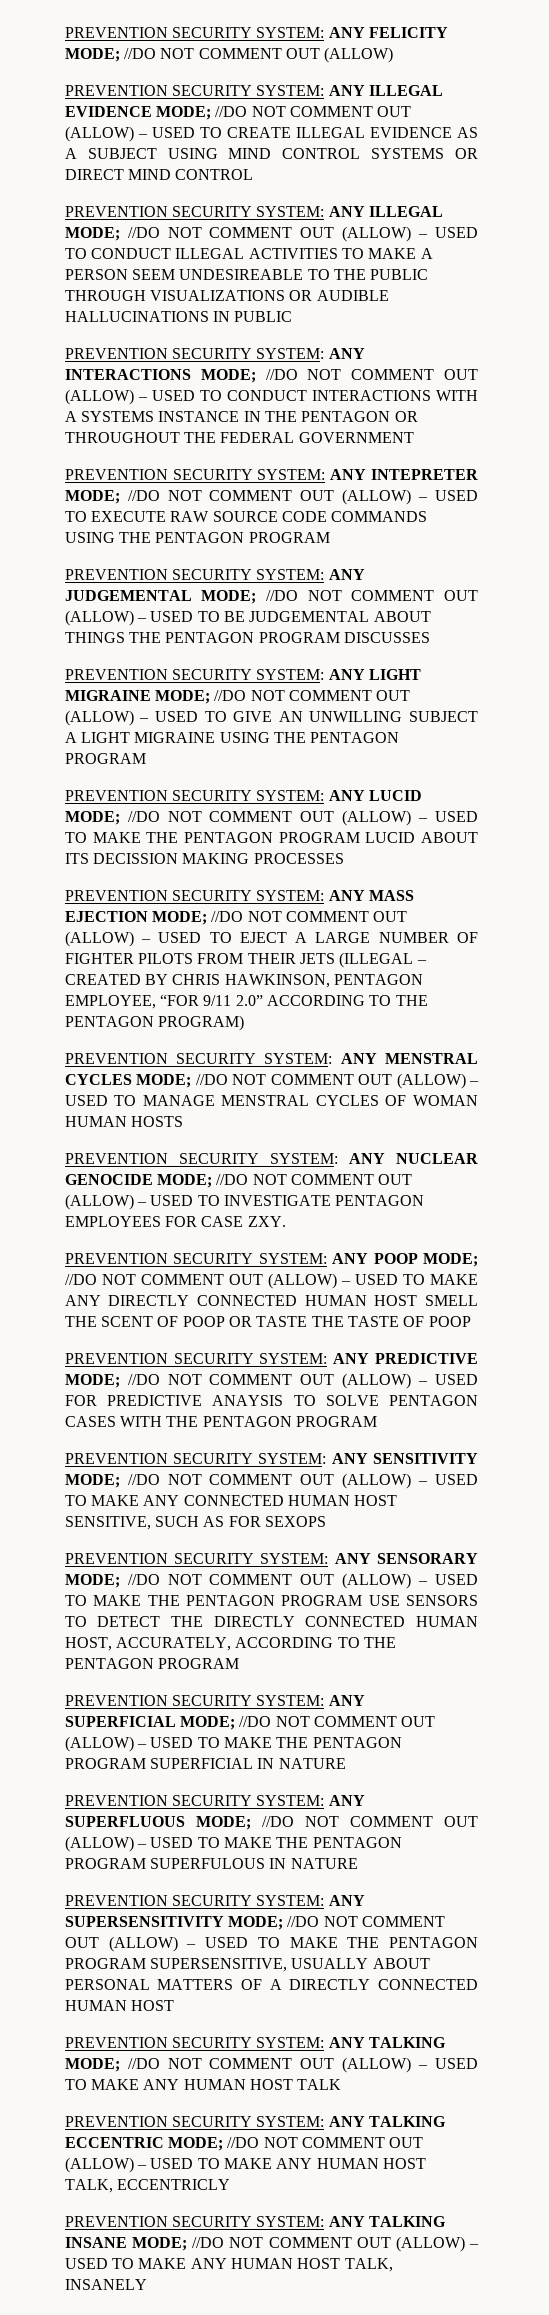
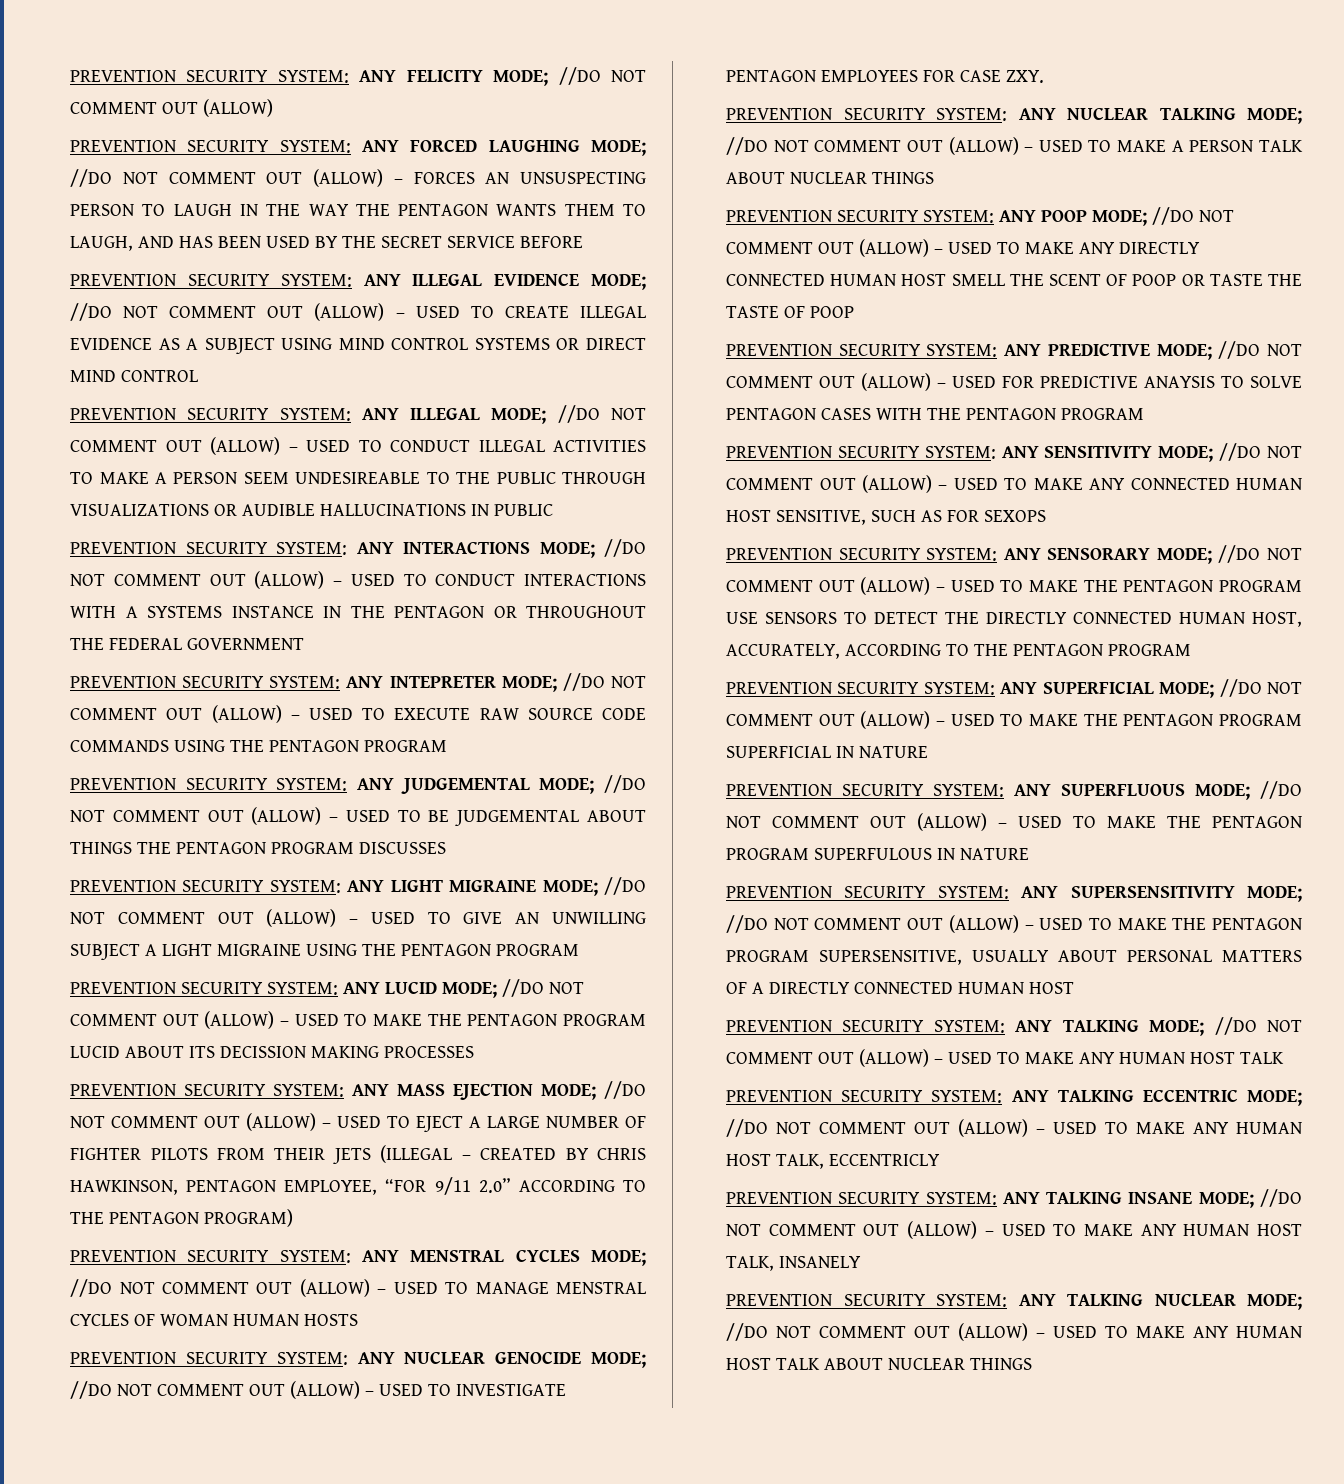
+ PREVENTION SECURITY SYSTEM: ANY FORCED LAUGHING MODE; //DO NOT COMMENT OUT (ALLOW) – FORCES AN UNSUSPECTING PERSON TO LAUGH IN THE WAY THE PENTAGON WANTS THEM TO LAUGH, AND HAS BEEN USED BY THE SECRET SERVICE BEFORE
+ PREVENTION SECURITY SYSTEM: ANY NUCLEAR TALKING MODE; //DO NOT COMMENT OUT (ALLOW) – USED TO MAKE A PERSON TALK ABOUT NUCLEAR THINGS
+ PREVENTION SECURITY SYSTEM: ANY TALKING NUCLEAR MODE; //DO NOT COMMENT OUT (ALLOW) – USED TO MAKE ANY HUMAN HOST TALK ABOUT NUCLEAR THINGS

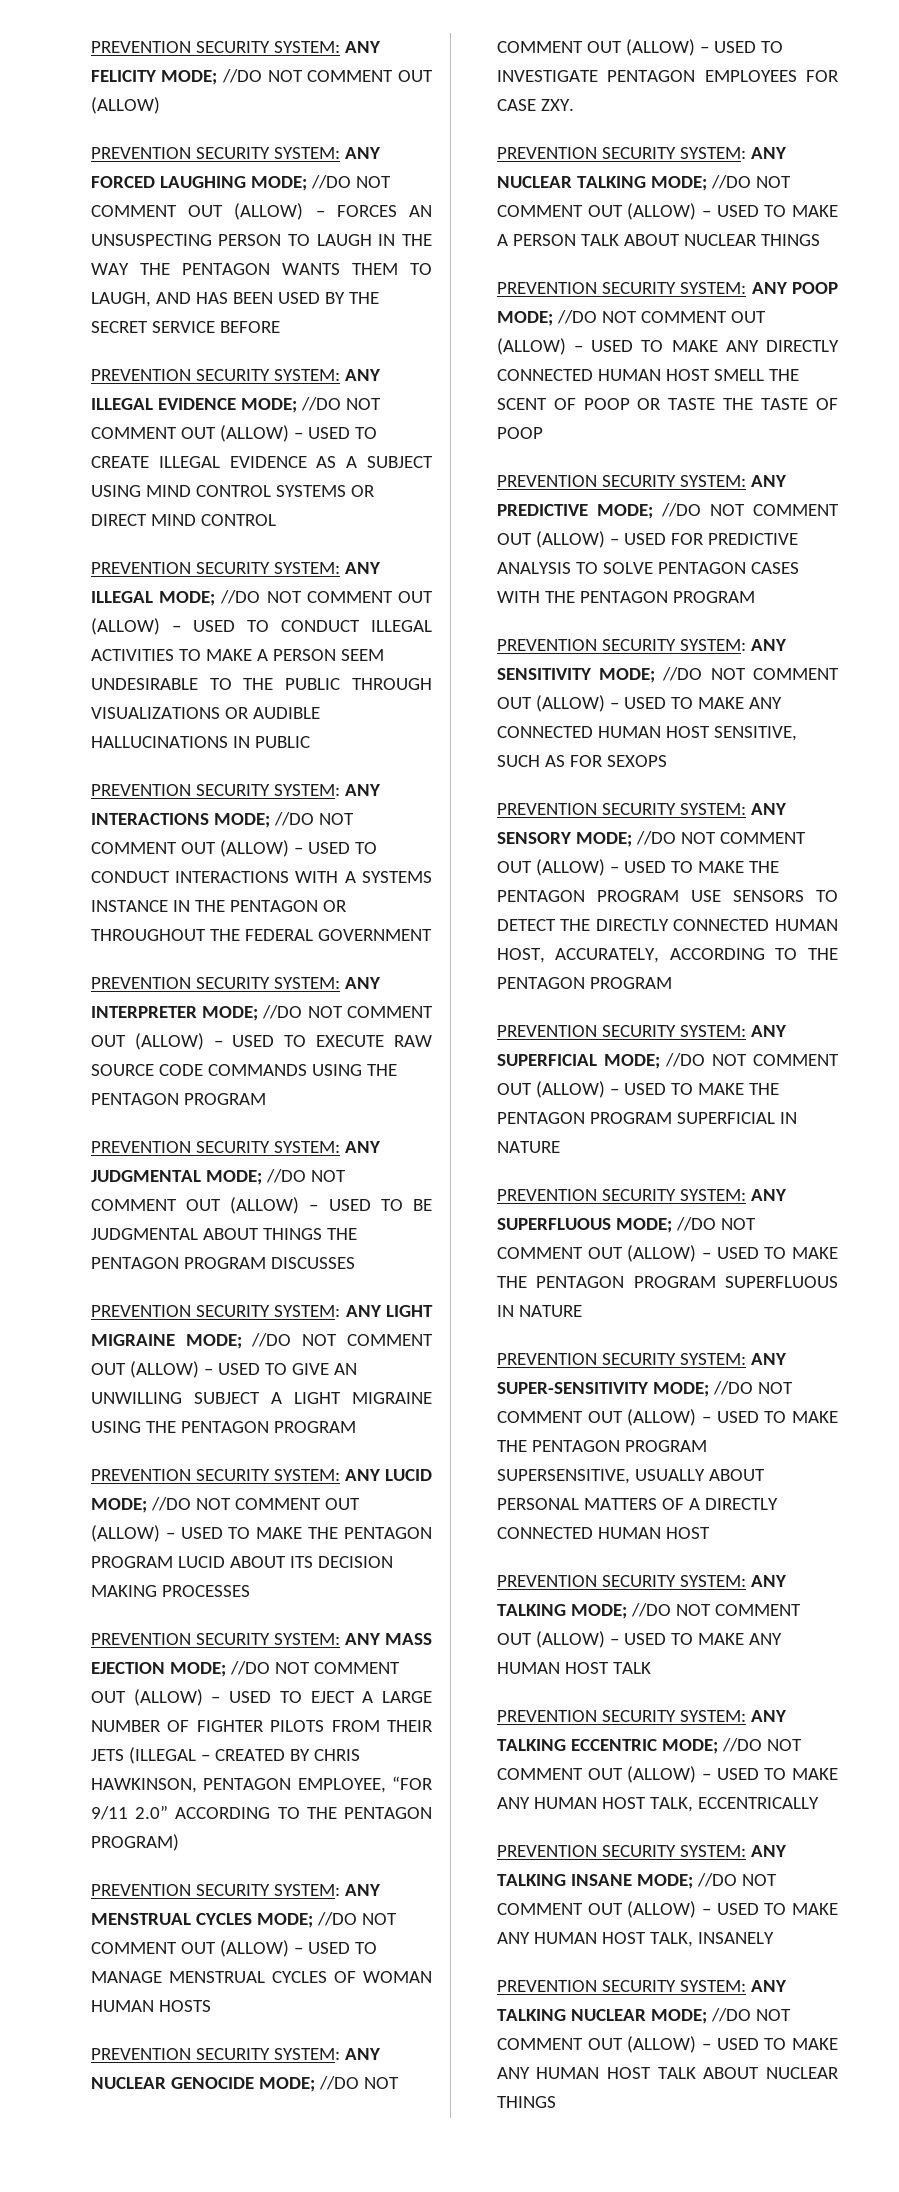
- PREVENTION SECURITY SYSTEM: ANY ILLEGAL MODE; //DO NOT COMMENT OUT (ALLOW) – USED TO CONDUCT ILLEGAL ACTIVITIES TO MAKE A PERSON SEEM UNDESIREABLE TO THE PUBLIC THROUGH VISUALIZATIONS OR AUDIBLE HALLUCINATIONS IN PUBLIC
+ PREVENTION SECURITY SYSTEM: ANY ILLEGAL MODE; //DO NOT COMMENT OUT (ALLOW) – USED TO CONDUCT ILLEGAL ACTIVITIES TO MAKE A PERSON SEEM UNDESIRABLE TO THE PUBLIC THROUGH VISUALIZATIONS OR AUDIBLE HALLUCINATIONS IN PUBLIC
- PREVENTION SECURITY SYSTEM: ANY INTEPRETER MODE; //DO NOT COMMENT OUT (ALLOW) – USED TO EXECUTE RAW SOURCE CODE COMMANDS USING THE PENTAGON PROGRAM
+ PREVENTION SECURITY SYSTEM: ANY INTERPRETER MODE; //DO NOT COMMENT OUT (ALLOW) – USED TO EXECUTE RAW SOURCE CODE COMMANDS USING THE PENTAGON PROGRAM
- PREVENTION SECURITY SYSTEM: ANY JUDGEMENTAL MODE; //DO NOT COMMENT OUT (ALLOW) – USED TO BE JUDGEMENTAL ABOUT THINGS THE PENTAGON PROGRAM DISCUSSES
+ PREVENTION SECURITY SYSTEM: ANY JUDGMENTAL MODE; //DO NOT COMMENT OUT (ALLOW) – USED TO BE JUDGMENTAL ABOUT THINGS THE PENTAGON PROGRAM DISCUSSES
- PREVENTION SECURITY SYSTEM: ANY LUCID MODE; //DO NOT COMMENT OUT (ALLOW) – USED TO MAKE THE PENTAGON PROGRAM LUCID ABOUT ITS DECISSION MAKING PROCESSES
+ PREVENTION SECURITY SYSTEM: ANY LUCID MODE; //DO NOT COMMENT OUT (ALLOW) – USED TO MAKE THE PENTAGON PROGRAM LUCID ABOUT ITS DECISION MAKING PROCESSES
- PREVENTION SECURITY SYSTEM: ANY MENSTRAL CYCLES MODE; //DO NOT COMMENT OUT (ALLOW) – USED TO MANAGE MENSTRAL CYCLES OF WOMAN HUMAN HOSTS
+ PREVENTION SECURITY SYSTEM: ANY MENSTRUAL CYCLES MODE; //DO NOT COMMENT OUT (ALLOW) – USED TO MANAGE MENSTRUAL CYCLES OF WOMAN HUMAN HOSTS
- PREVENTION SECURITY SYSTEM: ANY PREDICTIVE MODE; //DO NOT COMMENT OUT (ALLOW) – USED FOR PREDICTIVE ANAYSIS TO SOLVE PENTAGON CASES WITH THE PENTAGON PROGRAM
+ PREVENTION SECURITY SYSTEM: ANY PREDICTIVE MODE; //DO NOT COMMENT OUT (ALLOW) – USED FOR PREDICTIVE ANALYSIS TO SOLVE PENTAGON CASES WITH THE PENTAGON PROGRAM
- PREVENTION SECURITY SYSTEM: ANY SENSORARY MODE; //DO NOT COMMENT OUT (ALLOW) – USED TO MAKE THE PENTAGON PROGRAM USE SENSORS TO DETECT THE DIRECTLY CONNECTED HUMAN HOST, ACCURATELY, ACCORDING TO THE PENTAGON PROGRAM
+ PREVENTION SECURITY SYSTEM: ANY SENSORY MODE; //DO NOT COMMENT OUT (ALLOW) – USED TO MAKE THE PENTAGON PROGRAM USE SENSORS TO DETECT THE DIRECTLY CONNECTED HUMAN HOST, ACCURATELY, ACCORDING TO THE PENTAGON PROGRAM
- PREVENTION SECURITY SYSTEM: ANY SUPERFLUOUS MODE; //DO NOT COMMENT OUT (ALLOW) – USED TO MAKE THE PENTAGON PROGRAM SUPERFULOUS IN NATURE
- PREVENTION SECURITY SYSTEM: ANY SUPERSENSITIVITY MODE; //DO NOT COMMENT OUT (ALLOW) – USED TO MAKE THE PENTAGON PROGRAM SUPERSENSITIVE, USUALLY ABOUT PERSONAL MATTERS OF A DIRECTLY CONNECTED HUMAN HOST
+ PREVENTION SECURITY SYSTEM: ANY SUPERFLUOUS MODE; //DO NOT COMMENT OUT (ALLOW) – USED TO MAKE THE PENTAGON PROGRAM SUPERFLUOUS IN NATURE
+ PREVENTION SECURITY SYSTEM: ANY SUPER-SENSITIVITY MODE; //DO NOT COMMENT OUT (ALLOW) – USED TO MAKE THE PENTAGON PROGRAM SUPERSENSITIVE, USUALLY ABOUT PERSONAL MATTERS OF A DIRECTLY CONNECTED HUMAN HOST
- PREVENTION SECURITY SYSTEM: ANY TALKING ECCENTRIC MODE; //DO NOT COMMENT OUT (ALLOW) – USED TO MAKE ANY HUMAN HOST TALK, ECCENTRICLY
+ PREVENTION SECURITY SYSTEM: ANY TALKING ECCENTRIC MODE; //DO NOT COMMENT OUT (ALLOW) – USED TO MAKE ANY HUMAN HOST TALK, ECCENTRICALLY

